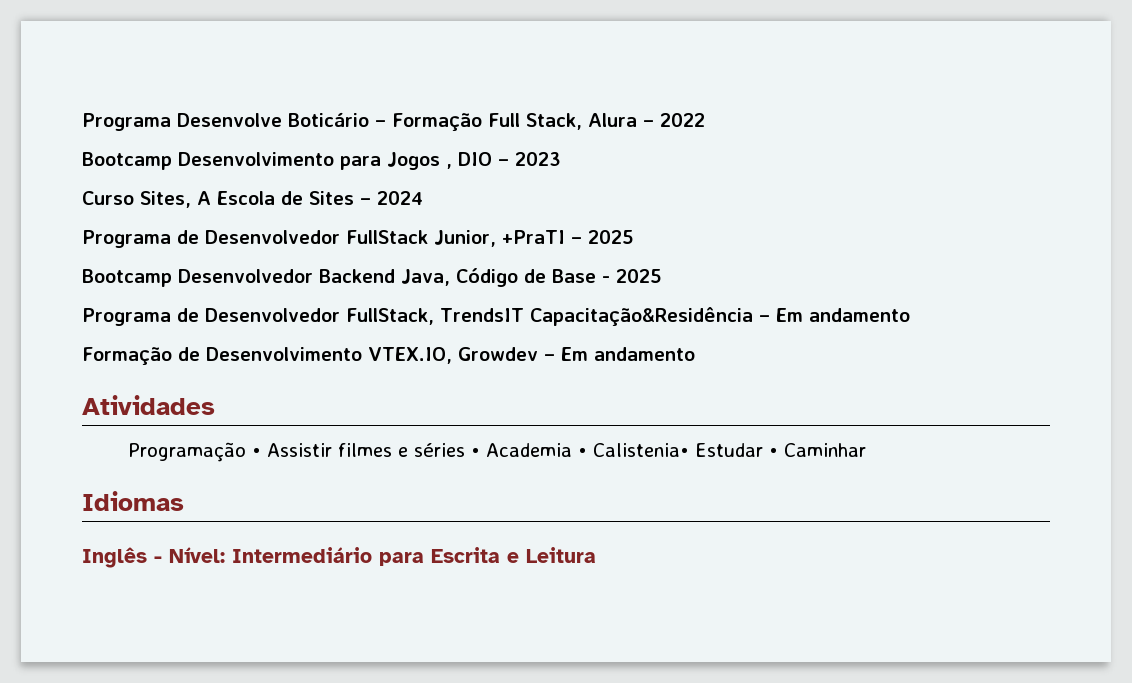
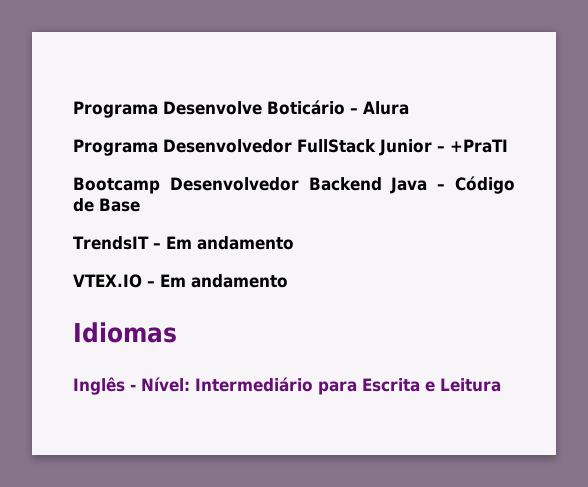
- Programa Desenvolve Boticário – Formação Full Stack, Alura – 2022
- Bootcamp Desenvolvimento para Jogos , DIO – 2023
- Curso Sites, A Escola de Sites – 2024
- Programa de Desenvolvedor FullStack Junior, +PraTI – 2025
+ Programa Desenvolve Boticário – Alura
+ Programa Desenvolvedor FullStack Junior – +PraTI
- Bootcamp Desenvolvedor Backend Java, Código de Base - 2025
- Programa de Desenvolvedor FullStack, TrendsIT Capacitação&Residência – Em andamento
- Formação de Desenvolvimento VTEX.IO, Growdev – Em andamento
- Atividades
- Programação • Assistir filmes e séries • Academia • Calistenia• Estudar • Caminhar
+ Bootcamp Desenvolvedor Backend Java – Código de Base
+ TrendsIT – Em andamento
+ VTEX.IO – Em andamento

